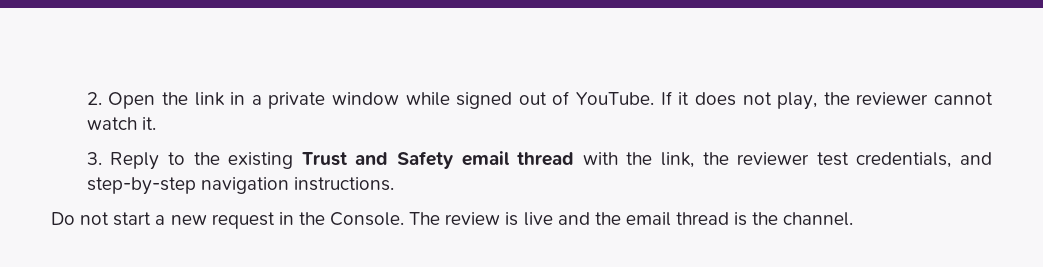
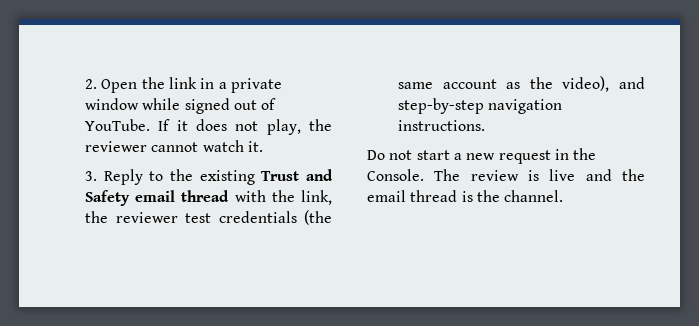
- 3. Reply to the existing Trust and Safety email thread with the link, the reviewer test credentials, and step-by-step navigation instructions.
+ 3. Reply to the existing Trust and Safety email thread with the link, the reviewer test credentials (the same account as the video), and step-by-step navigation instructions.

